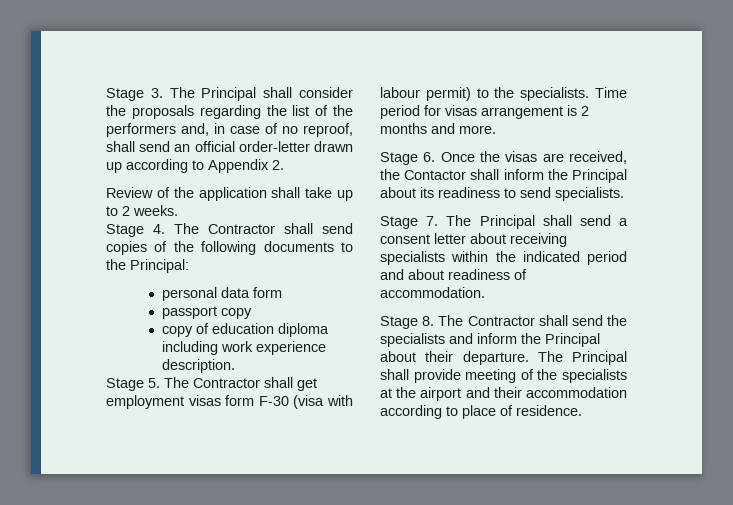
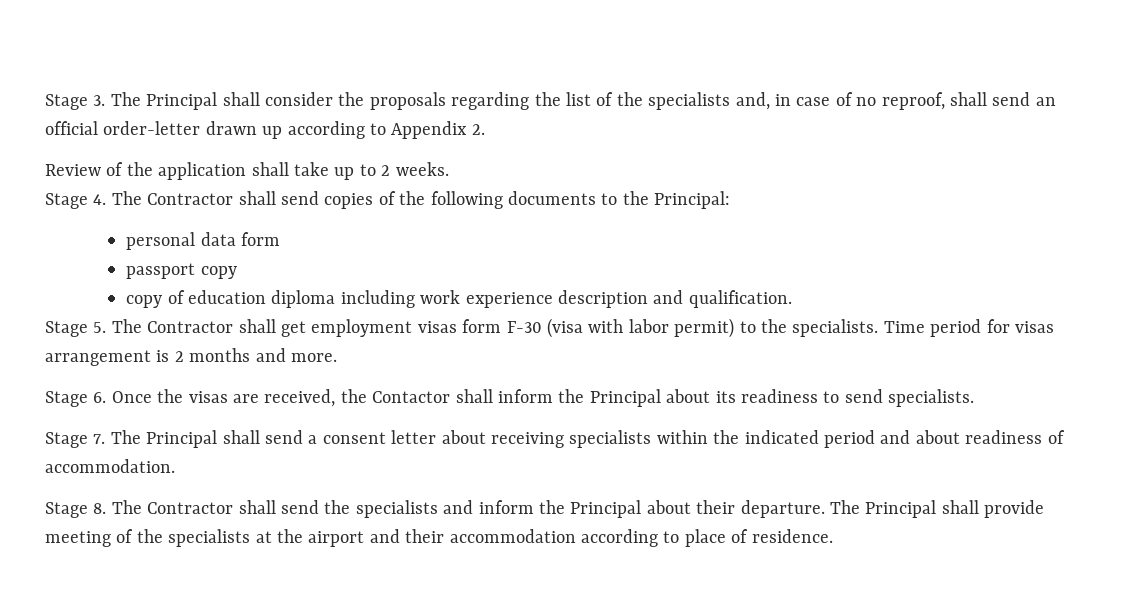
- Stage 3. The Principal shall consider the proposals regarding the list of the performers and, in case of no reproof, shall send an official order-letter drawn up according to Appendix 2.
+ Stage 3. The Principal shall consider the proposals regarding the list of the specialists and, in case of no reproof, shall send an official order-letter drawn up according to Appendix 2.
- copy of education diploma including work experience description.
+ copy of education diploma including work experience description and qualification.
- Stage 5. The Contractor shall get employment visas form F-30 (visa with labour permit) to the specialists.
+ Stage 5. The Contractor shall get employment visas form F-30 (visa with labor permit) to the specialists.

